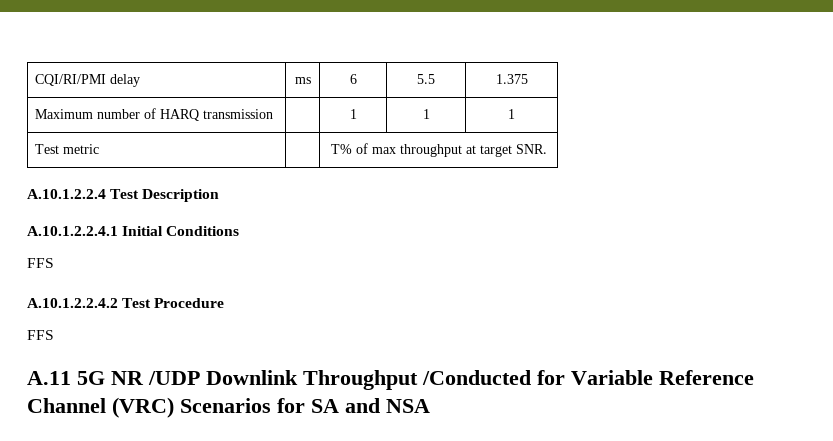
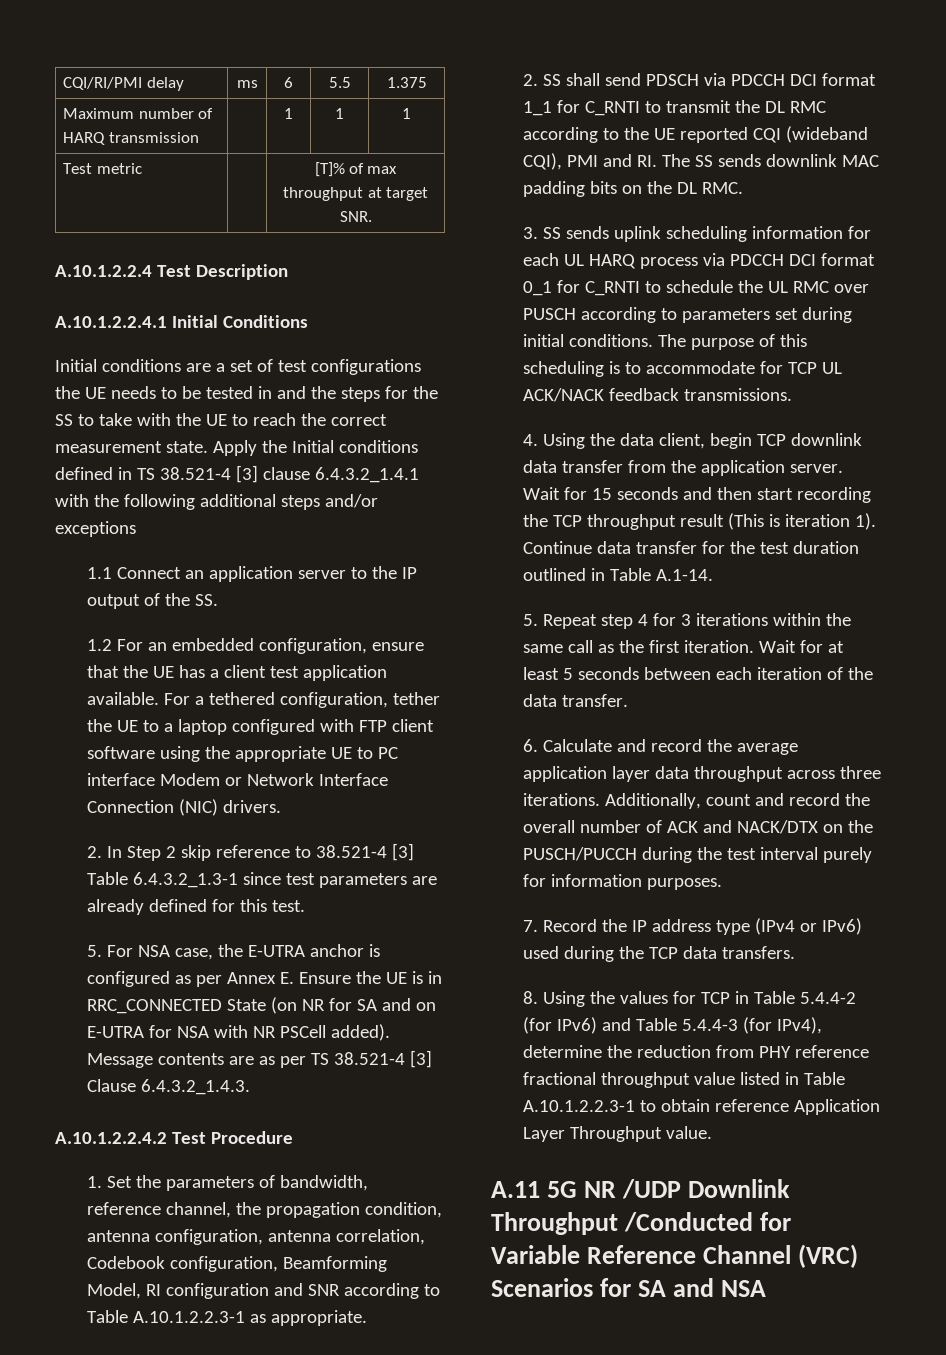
- Test metric | | T% of max throughput at target SNR.
+ Test metric | | [T]% of max throughput at target SNR.
  A.10.1.2.2.4.1 Initial Conditions
- FFS
+ Initial conditions are a set of test configurations the UE needs to be tested in and the steps for the SS to take with the UE to reach the correct measurement state. Apply the Initial conditions defined in TS 38.521-4 [3] clause 6.4.3.2_1.4.1 with the following additional steps and/or exceptions
+ 1.1 Connect an application server to the IP output of the SS.
+ 1.2 For an embedded configuration, ensure that the UE has a client test application available. For a tethered configuration, tether the UE to a laptop configured with FTP client software using the appropriate UE to PC interface Modem or Network Interface Connection (NIC) drivers.
+ 2. In Step 2 skip reference to 38.521-4 [3] Table 6.4.3.2_1.3-1 since test parameters are already defined for this test.
+ 5. For NSA case, the E-UTRA anchor is configured as per Annex E. Ensure the UE is in RRC_CONNECTED State (on NR for SA and on E-UTRA for NSA with NR PSCell added). Message contents are as per TS 38.521-4 [3] Clause 6.4.3.2_1.4.3.
  A.10.1.2.2.4.2 Test Procedure
- FFS
+ 1. Set the parameters of bandwidth, reference channel, the propagation condition, antenna configuration, antenna correlation, Codebook configuration, Beamforming Model, RI configuration and SNR according to Table A.10.1.2.2.3-1 as appropriate.
+ 2. SS shall send PDSCH via PDCCH DCI format 1_1 for C_RNTI to transmit the DL RMC according to the UE reported CQI (wideband CQI), PMI and RI. The SS sends downlink MAC padding bits on the DL RMC.
+ 3. SS sends uplink scheduling information for each UL HARQ process via PDCCH DCI format 0_1 for C_RNTI to schedule the UL RMC over PUSCH according to parameters set during initial conditions. The purpose of this scheduling is to accommodate for TCP UL ACK/NACK feedback transmissions.
+ 4. Using the data client, begin TCP downlink data transfer from the application server. Wait for 15 seconds and then start recording the TCP throughput result (This is iteration 1). Continue data transfer for the test duration outlined in Table A.1-14.
+ 5. Repeat step 4 for 3 iterations within the same call as the first iteration. Wait for at least 5 seconds between each iteration of the data transfer.
+ 6. Calculate and record the average application layer data throughput across three iterations. Additionally, count and record the overall number of ACK and NACK/DTX on the PUSCH/PUCCH during the test interval purely for information purposes.
+ 7. Record the IP address type (IPv4 or IPv6) used during the TCP data transfers.
+ 8. Using the values for TCP in Table 5.4.4-2 (for IPv6) and Table 5.4.4-3 (for IPv4), determine the reduction from PHY reference fractional throughput value listed in Table A.10.1.2.2.3-1 to obtain reference Application Layer Throughput value.

